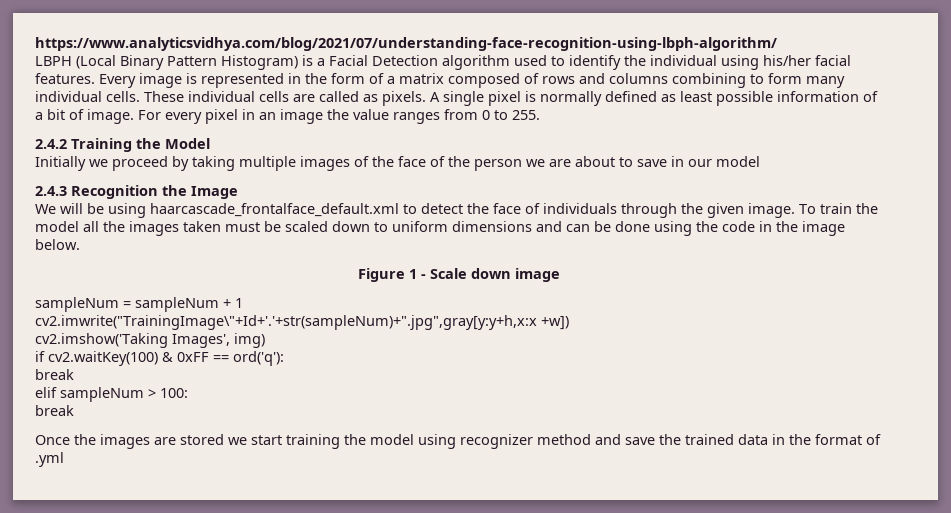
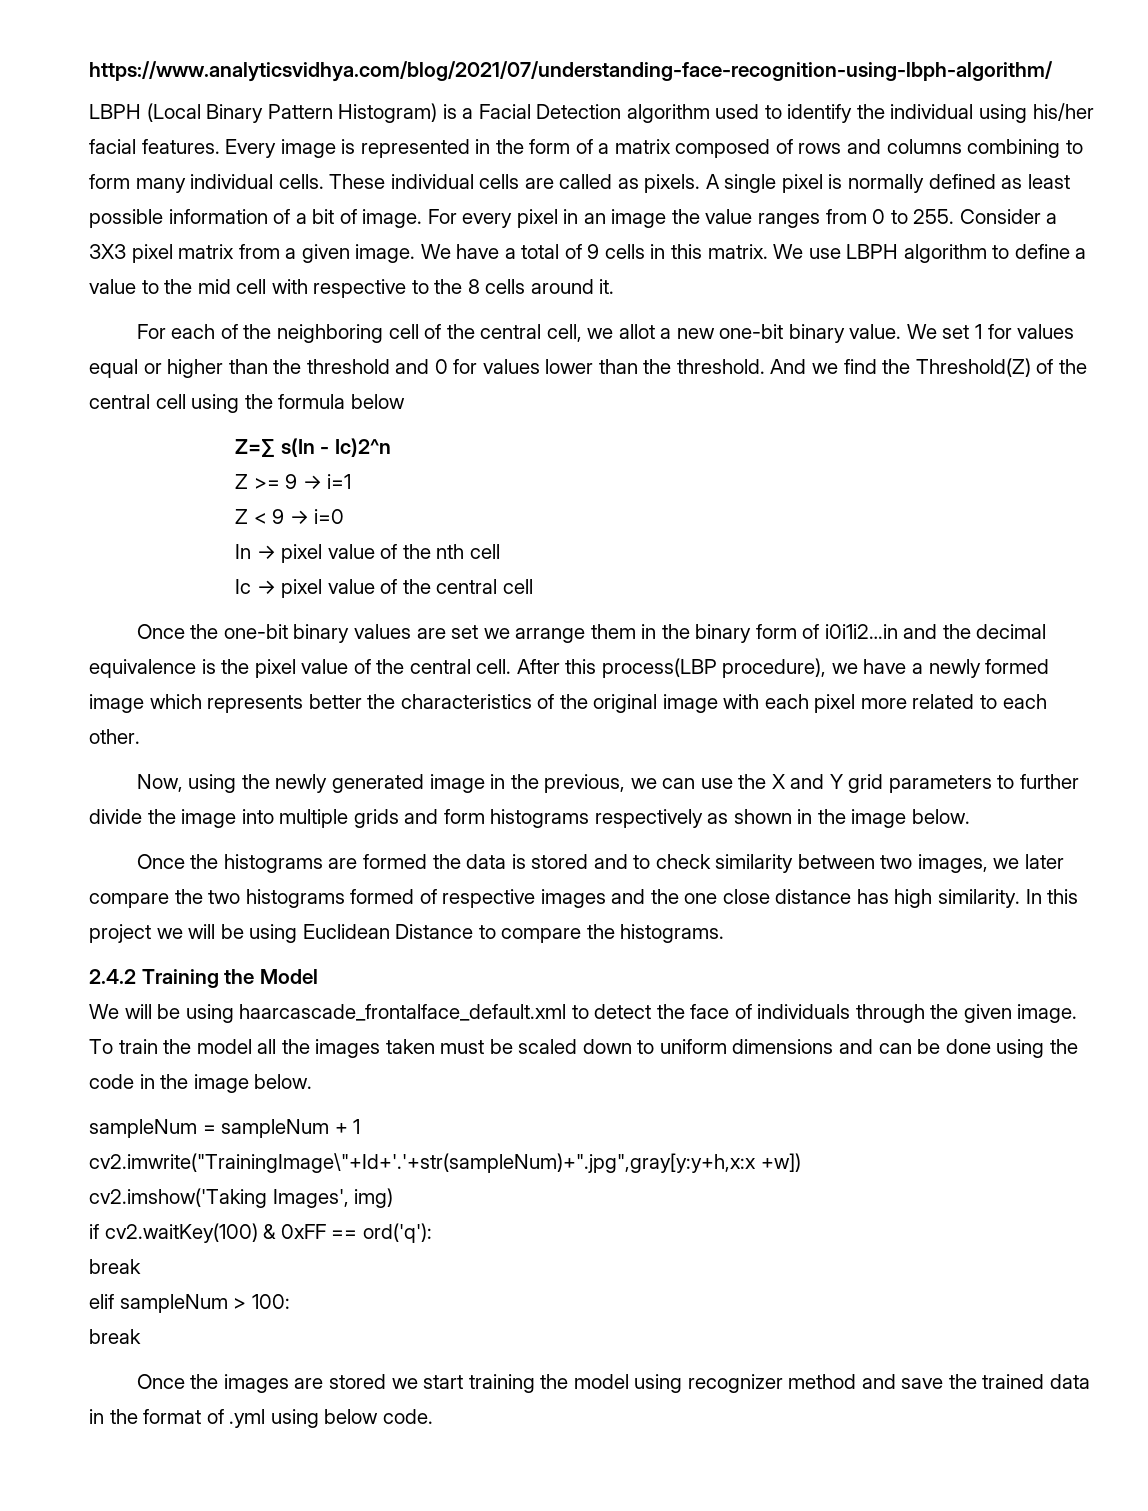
- For every pixel in an image the value ranges from 0 to 255.
+ For every pixel in an image the value ranges from 0 to 255. Consider a 3X3 pixel matrix from a given image. We have a total of 9 cells in this matrix. We use LBPH algorithm to define a value to the mid cell with respective to the 8 cells around it.
+ For each of the neighboring cell of the central cell, we allot a new one-bit binary value. We set 1 for values equal or higher than the threshold and 0 for values lower than the threshold. And we find the Threshold(Z) of the central cell using the formula below
+ Z=∑ s(In - Ic)2^n
+ Z >= 9 → i=1
+ Z < 9 → i=0
+ In → pixel value of the nth cell
+ Ic → pixel value of the central cell
+ Once the one-bit binary values are set we arrange them in the binary form of i0i1i2…in and the decimal equivalence is the pixel value of the central cell. After this process(LBP procedure), we have a newly formed image which represents better the characteristics of the original image with each pixel more related to each other.
+ Now, using the newly generated image in the previous, we can use the X and Y grid parameters to further divide the image into multiple grids and form histograms respectively as shown in the image below.
+ Once the histograms are formed the data is stored and to check similarity between two images, we later compare the two histograms formed of respective images and the one close distance has high similarity. In this project we will be using Euclidean Distance to compare the histograms.
  2.4.2 Training the Model
- Initially we proceed by taking multiple images of the face of the person we are about to save in our model
- 2.4.3 Recognition the Image
- Figure 1 - Scale down image
- Once the images are stored we start training the model using recognizer method and save the trained data in the format of .yml
+ Once the images are stored we start training the model using recognizer method and save the trained data in the format of .yml using below code.

